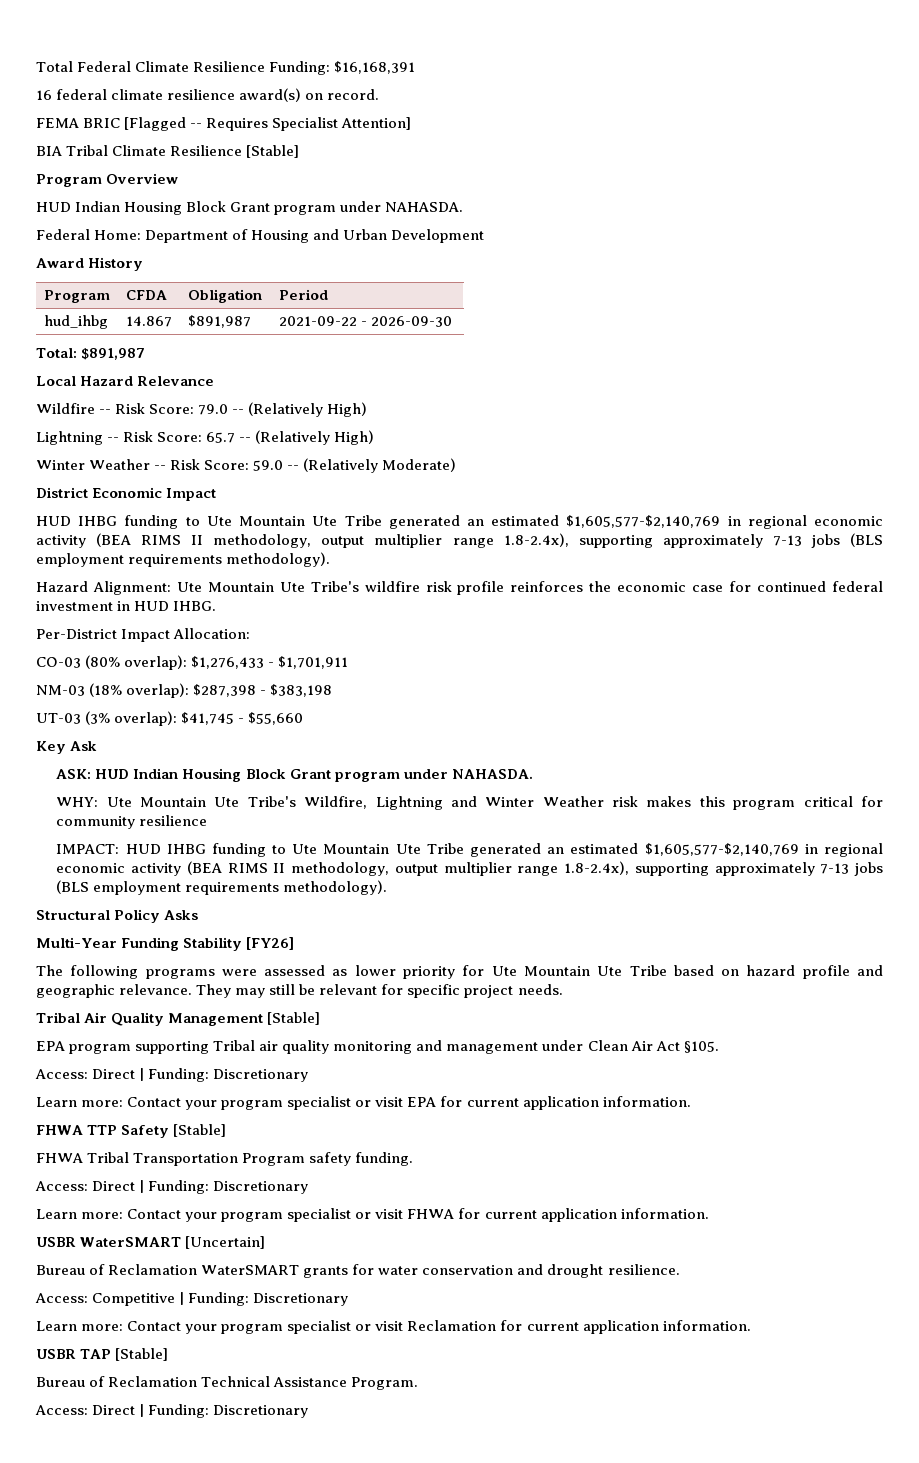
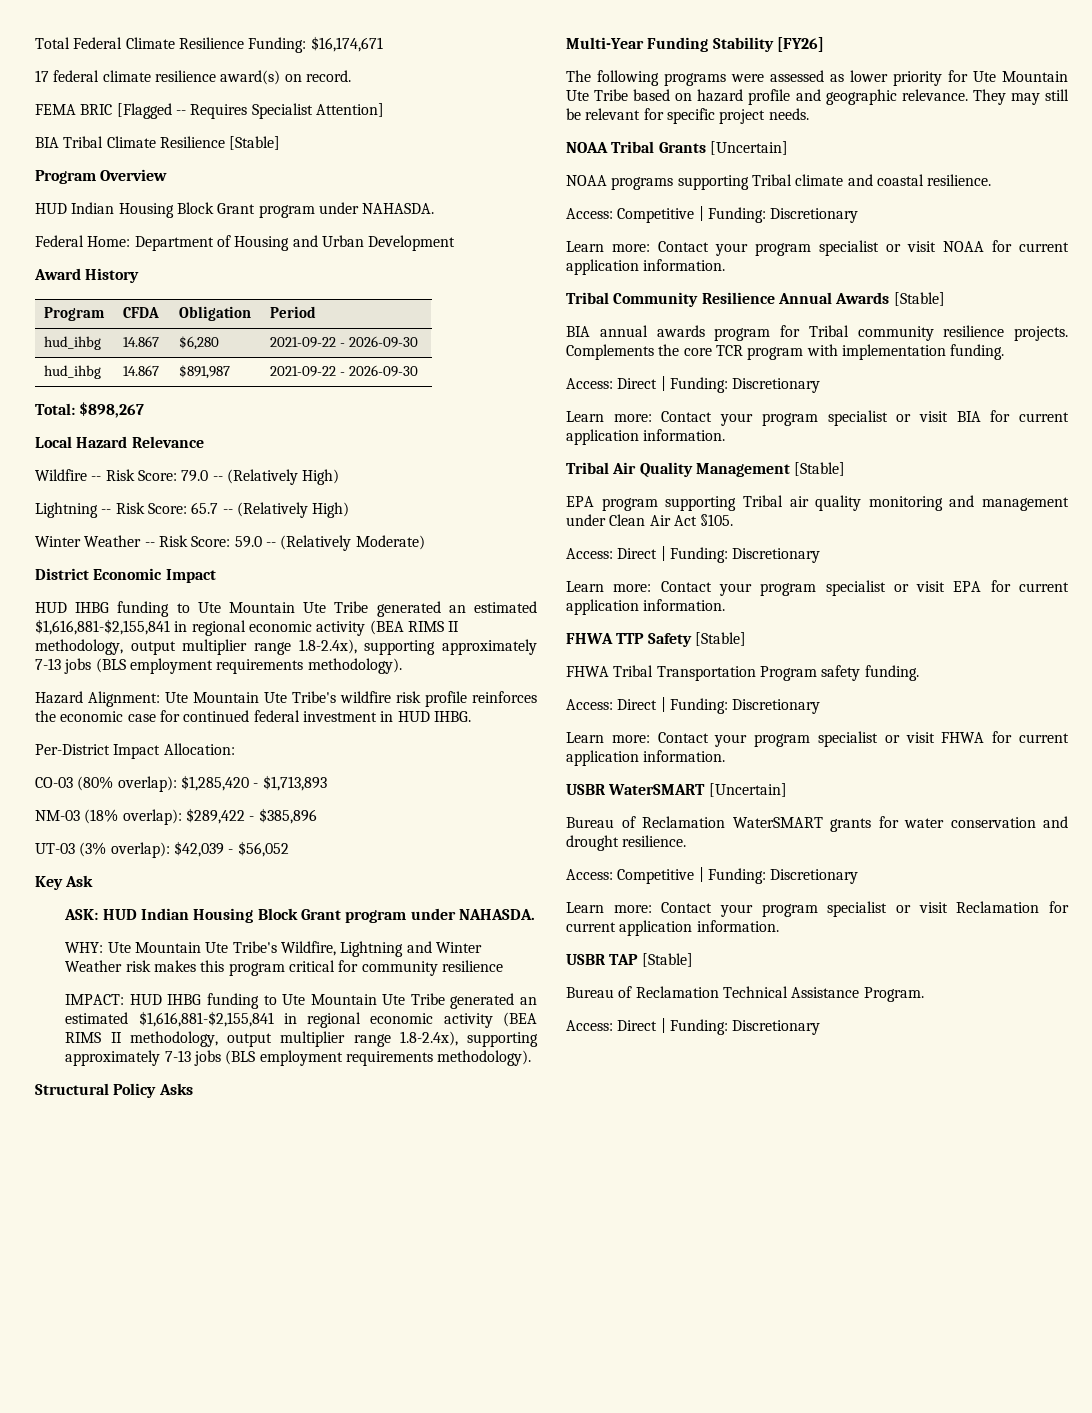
- Total Federal Climate Resilience Funding: $16,168,391
- 16 federal climate resilience award(s) on record.
+ Total Federal Climate Resilience Funding: $16,174,671
+ 17 federal climate resilience award(s) on record.
+ hud_ihbg | 14.867 | $6,280 | 2021-09-22 - 2026-09-30
- Total: $891,987
+ Total: $898,267
  District Economic Impact
- HUD IHBG funding to Ute Mountain Ute Tribe generated an estimated $1,605,577-$2,140,769 in regional economic activity (BEA RIMS II methodology, output multiplier range 1.8-2.4x), supporting approximately 7-13 jobs (BLS employment requirements methodology).
+ HUD IHBG funding to Ute Mountain Ute Tribe generated an estimated $1,616,881-$2,155,841 in regional economic activity (BEA RIMS II methodology, output multiplier range 1.8-2.4x), supporting approximately 7-13 jobs (BLS employment requirements methodology).
- CO-03 (80% overlap): $1,276,433 - $1,701,911
+ CO-03 (80% overlap): $1,285,420 - $1,713,893
- NM-03 (18% overlap): $287,398 - $383,198
+ NM-03 (18% overlap): $289,422 - $385,896
- UT-03 (3% overlap): $41,745 - $55,660
+ UT-03 (3% overlap): $42,039 - $56,052
- IMPACT: HUD IHBG funding to Ute Mountain Ute Tribe generated an estimated $1,605,577-$2,140,769 in regional economic activity (BEA RIMS II methodology, output multiplier range 1.8-2.4x), supporting approximately 7-13 jobs (BLS employment requirements methodology).
+ IMPACT: HUD IHBG funding to Ute Mountain Ute Tribe generated an estimated $1,616,881-$2,155,841 in regional economic activity (BEA RIMS II methodology, output multiplier range 1.8-2.4x), supporting approximately 7-13 jobs (BLS employment requirements methodology).
+ NOAA Tribal Grants [Uncertain]
+ NOAA programs supporting Tribal climate and coastal resilience.
+ Access: Competitive | Funding: Discretionary
+ Learn more: Contact your program specialist or visit NOAA for current application information.
+ Tribal Community Resilience Annual Awards [Stable]
+ BIA annual awards program for Tribal community resilience projects. Complements the core TCR program with implementation funding.
+ Access: Direct | Funding: Discretionary
+ Learn more: Contact your program specialist or visit BIA for current application information.

